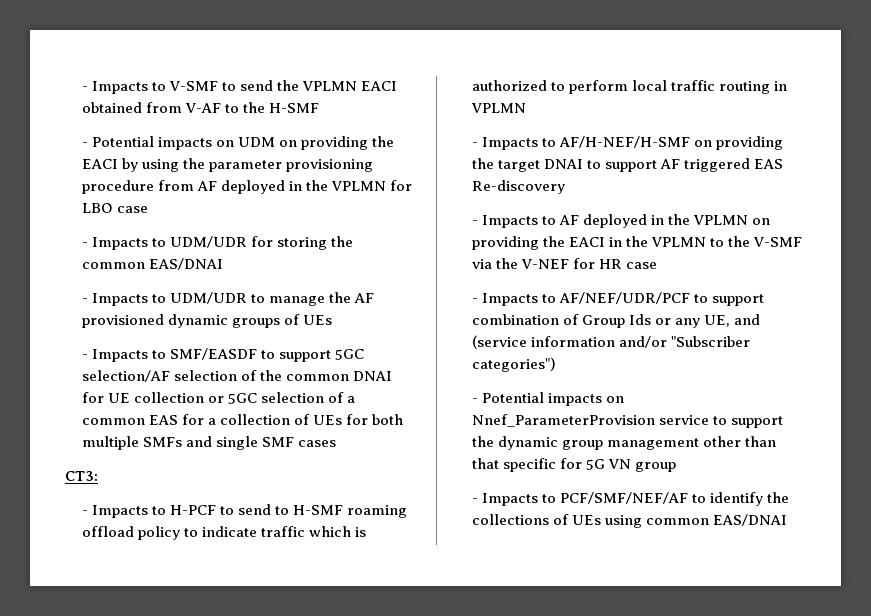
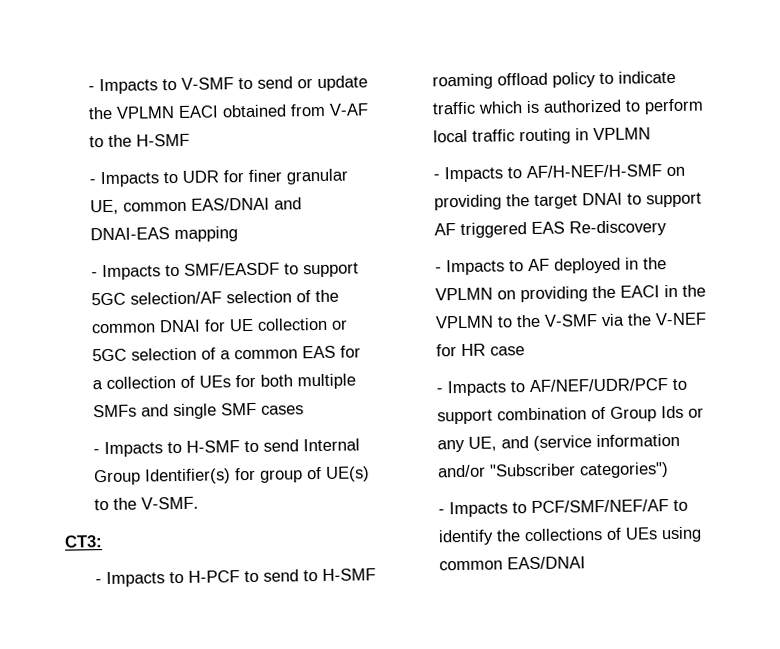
- - Impacts to V-SMF to send the VPLMN EACI obtained from V-AF to the H-SMF
+ - Impacts to V-SMF to send or update the VPLMN EACI obtained from V-AF to the H-SMF
- - Potential impacts on UDM on providing the EACI by using the parameter provisioning procedure from AF deployed in the VPLMN for LBO case
- - Impacts to UDM/UDR for storing the common EAS/DNAI
- - Impacts to UDM/UDR to manage the AF provisioned dynamic groups of UEs
+ - Impacts to UDR for finer granular UE, common EAS/DNAI and DNAI-EAS mapping
+ - Impacts to H-SMF to send Internal Group Identifier(s) for group of UE(s) to the V-SMF.
- - Potential impacts on Nnef_ParameterProvision service to support the dynamic group management other than that specific for 5G VN group

